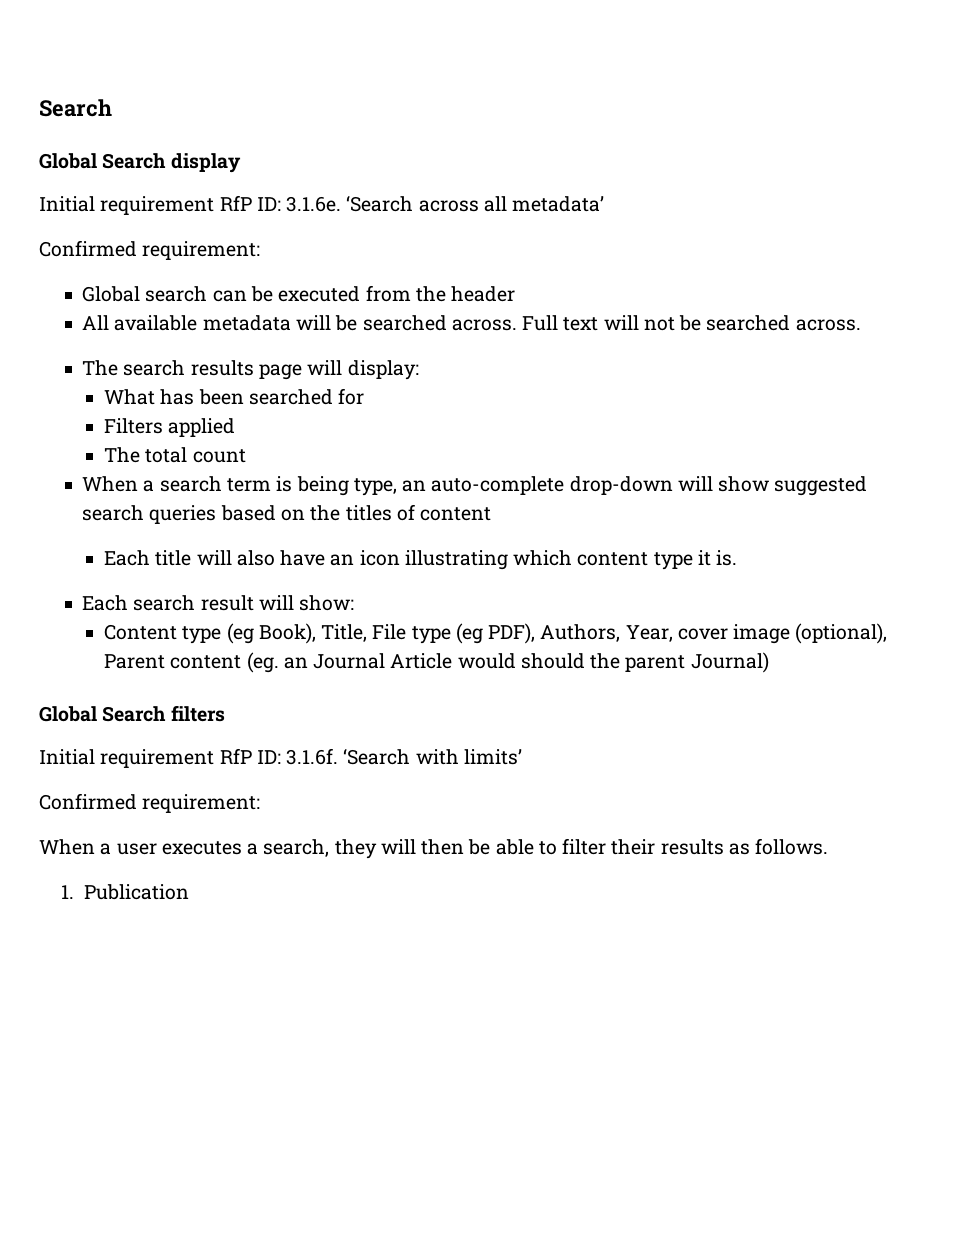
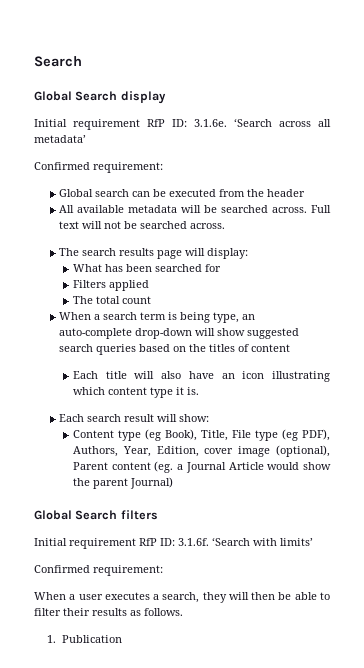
- Content type (eg Book), Title, File type (eg PDF), Authors, Year, cover image (optional), Parent content (eg. an Journal Article would should the parent Journal)
+ Content type (eg Book), Title, File type (eg PDF), Authors, Year, Edition, cover image (optional), Parent content (eg. a Journal Article would show the parent Journal)

